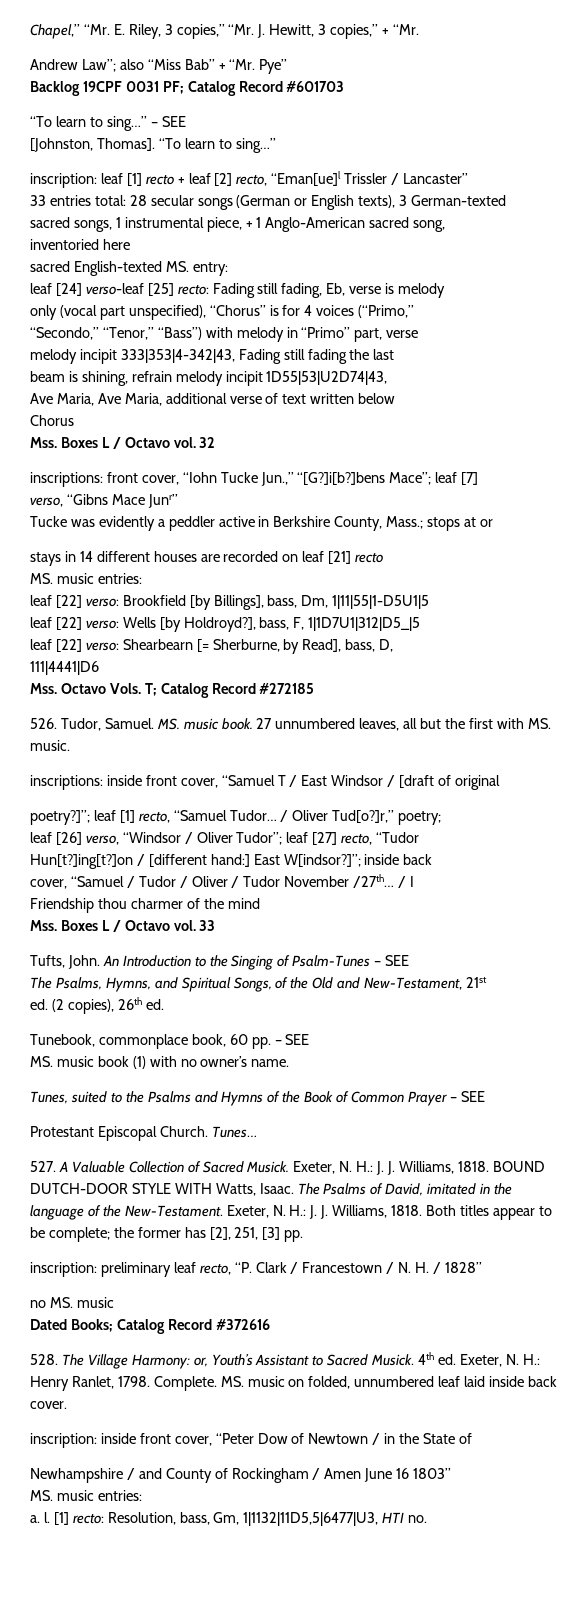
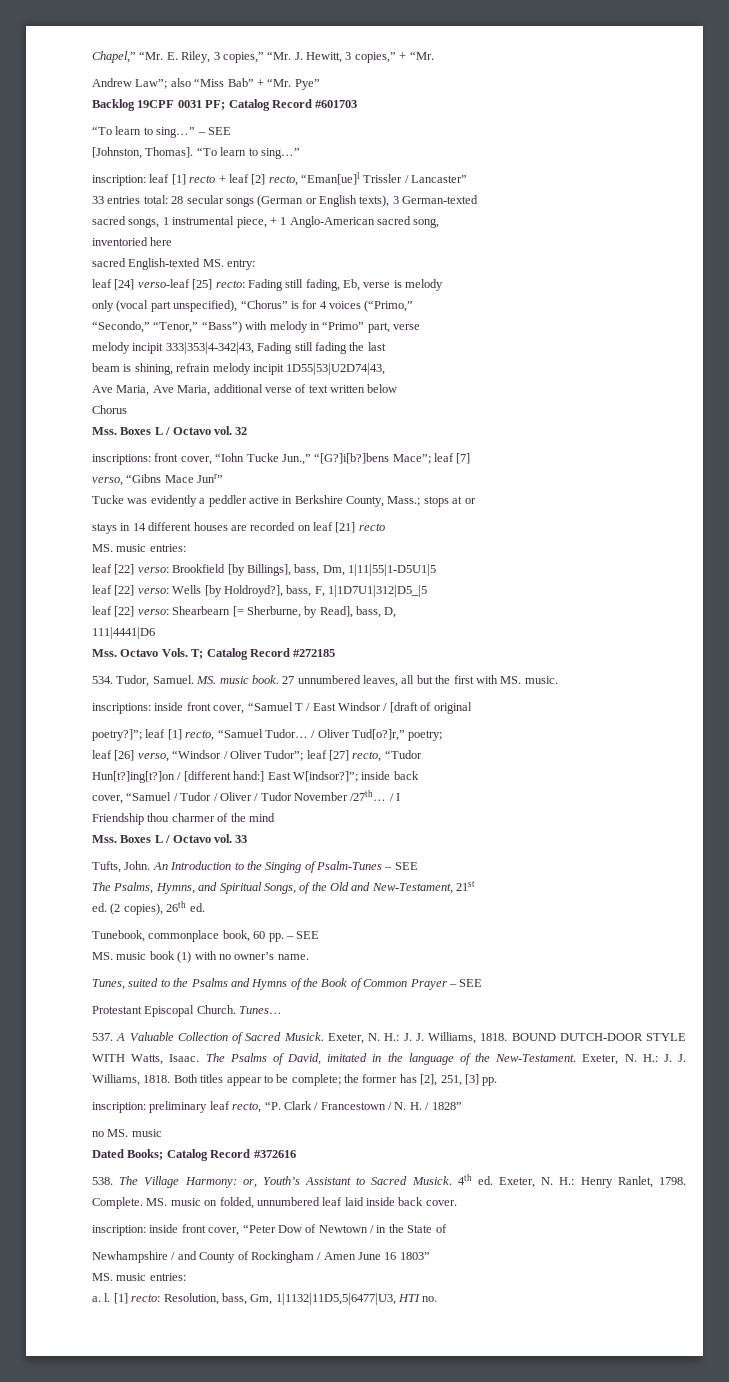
- 526. Tudor, Samuel.
+ 534. Tudor, Samuel.
- 527. A Valuable Collection of Sacred Musick.
+ 537. A Valuable Collection of Sacred Musick.
- 528. The Village Harmony: or, Youth’s Assistant to Sacred Musick.
+ 538. The Village Harmony: or, Youth’s Assistant to Sacred Musick.

